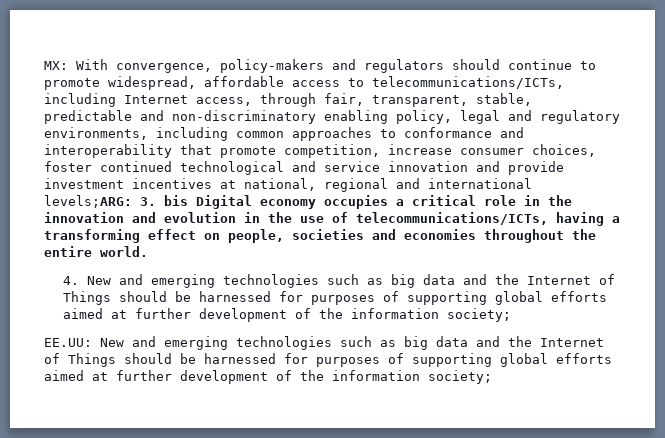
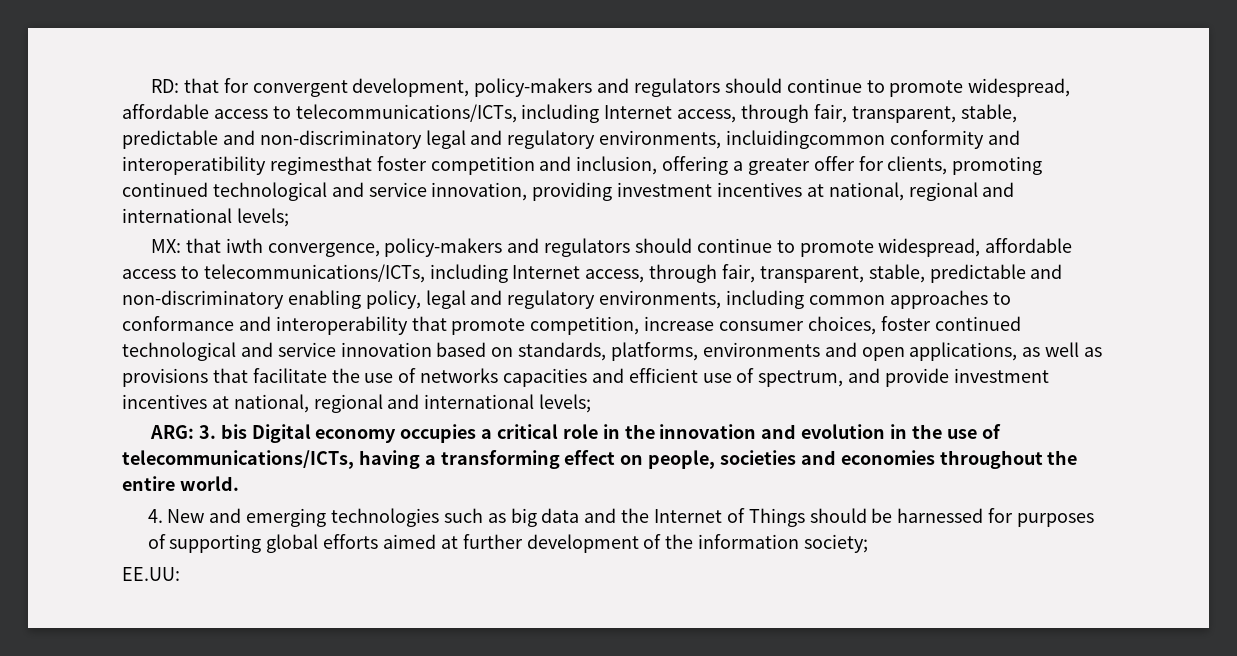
- MX: With convergence, policy-makers and regulators should continue to promote widespread, affordable access to telecommunications/ICTs, including Internet access, through fair, transparent, stable, predictable and non-discriminatory enabling policy, legal and regulatory environments, including common approaches to conformance and interoperability that promote competition, increase consumer choices, foster continued technological and service innovation and provide investment incentives at national, regional and international levels;ARG:
+ RD: that for convergent development, policy-makers and regulators should continue to promote widespread, affordable access to telecommunications/ICTs, including Internet access, through fair, transparent, stable, predictable and non-discriminatory legal and regulatory environments, incluidingcommon conformity and interoperatibility regimesthat foster competition and inclusion, offering a greater offer for clients, promoting continued technological and service innovation, providing investment incentives at national, regional and international levels;
+ MX: that iwth convergence, policy-makers and regulators should continue to promote widespread, affordable access to telecommunications/ICTs, including Internet access, through fair, transparent, stable, predictable and non-discriminatory enabling policy, legal and regulatory environments, including common approaches to conformance and interoperability that promote competition, increase consumer choices, foster continued technological and service innovation based on standards, platforms, environments and open applications, as well as provisions that facilitate the use of networks capacities and efficient use of spectrum, and provide investment incentives at national, regional and international levels;
+ ARG:
- EE.UU: New and emerging technologies such as big data and the Internet of Things should be harnessed for purposes of supporting global efforts aimed at further development of the information society;
+ EE.UU:

